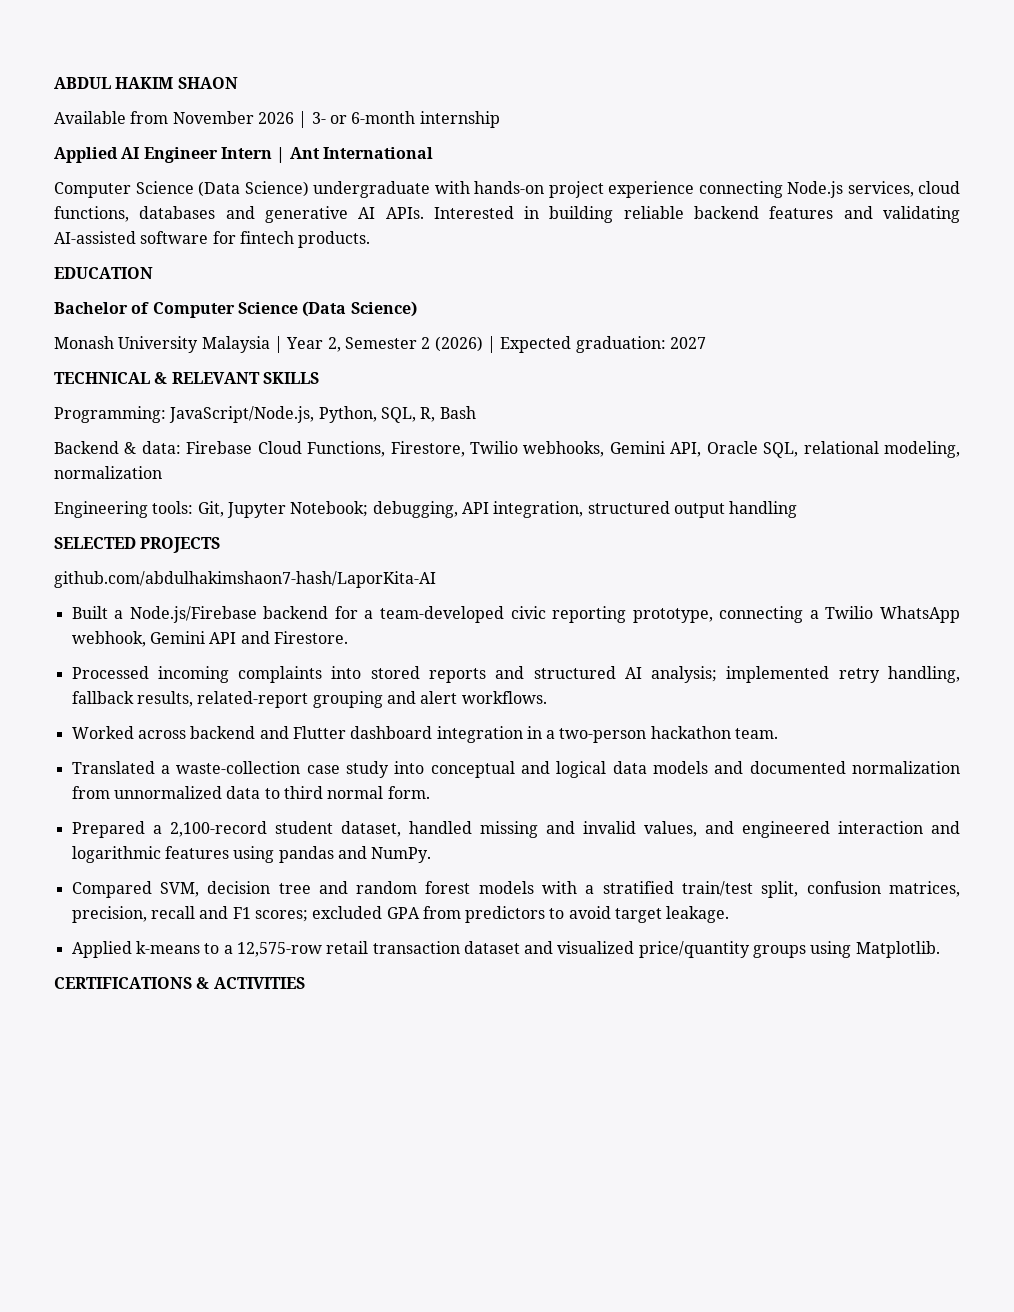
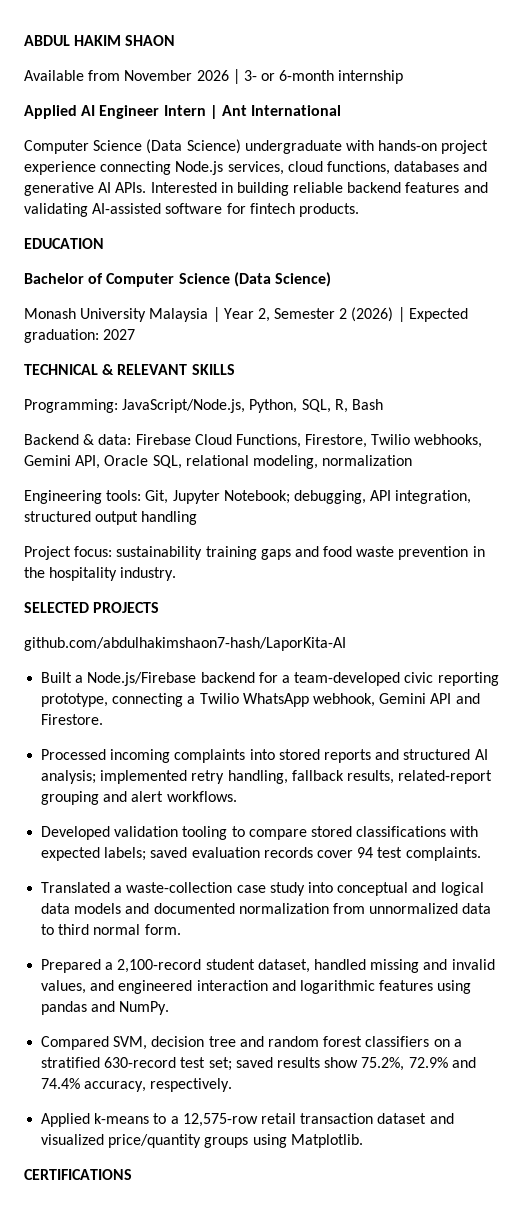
+ Project focus: sustainability training gaps and food waste prevention in the hospitality industry.
- Worked across backend and Flutter dashboard integration in a two-person hackathon team.
+ Developed validation tooling to compare stored classifications with expected labels; saved evaluation records cover 94 test complaints.
- Compared SVM, decision tree and random forest models with a stratified train/test split, confusion matrices, precision, recall and F1 scores; excluded GPA from predictors to avoid target leakage.
+ Compared SVM, decision tree and random forest classifiers on a stratified 630-record test set; saved results show 75.2%, 72.9% and 74.4% accuracy, respectively.
- CERTIFICATIONS & ACTIVITIES
+ CERTIFICATIONS

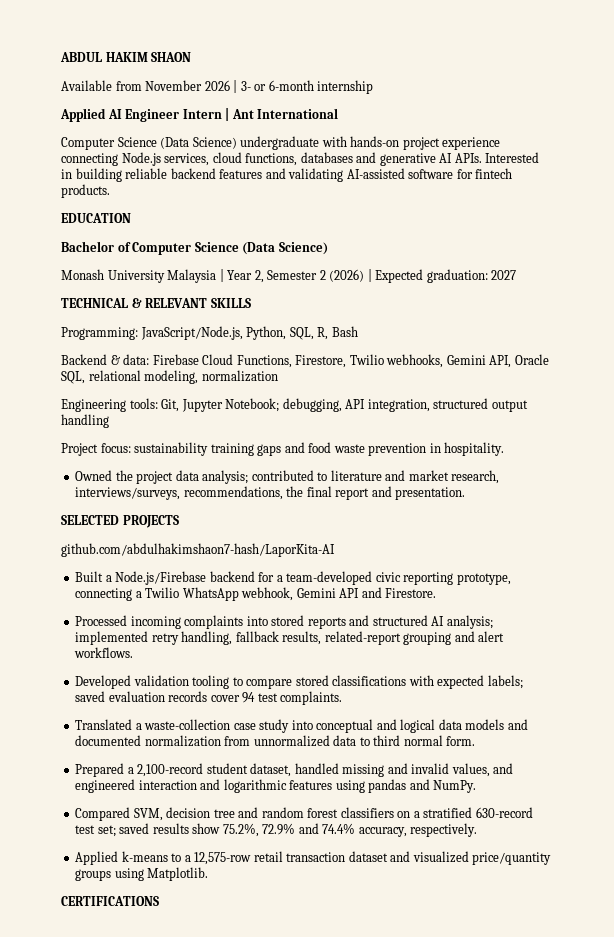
- Project focus: sustainability training gaps and food waste prevention in the hospitality industry.
+ Project focus: sustainability training gaps and food waste prevention in hospitality.
+ Owned the project data analysis; contributed to literature and market research, interviews/surveys, recommendations, the final report and presentation.

